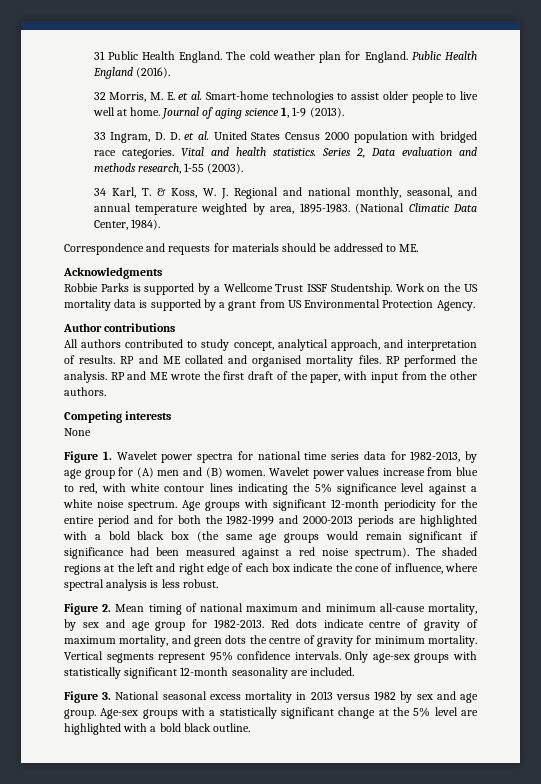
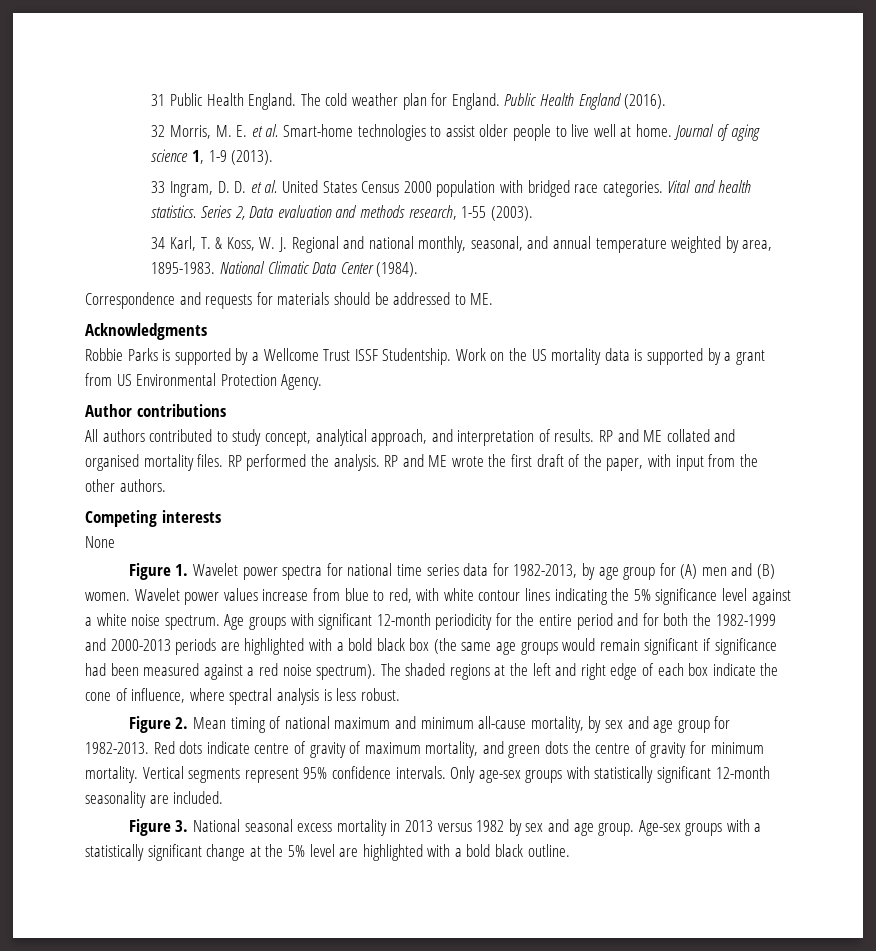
- (National Climatic Data Center, 1984).
+ National Climatic Data Center (1984).

